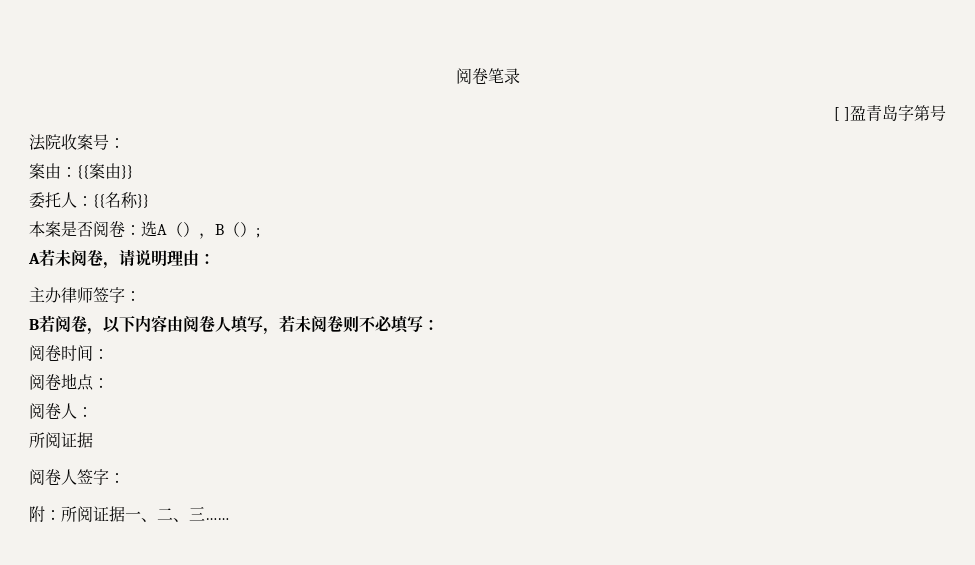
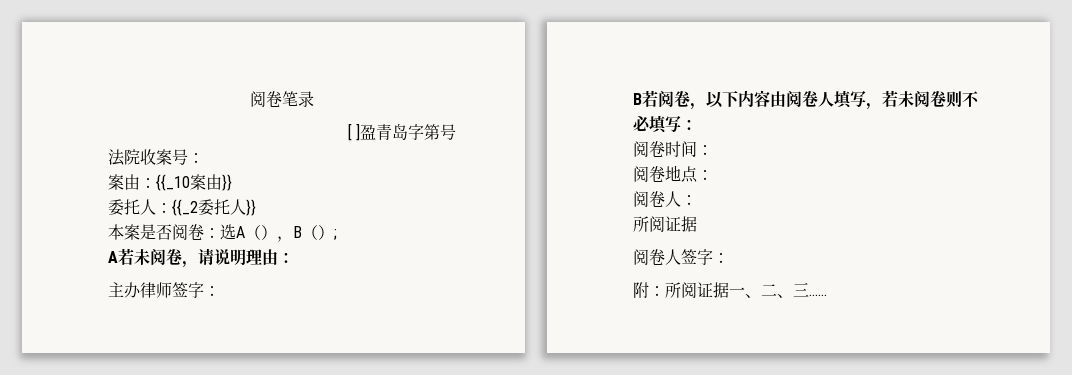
- 案由：{{案由}}
+ 案由：{{_10案由}}
- 委托人：{{名称}}
+ 委托人：{{_2委托人}}

